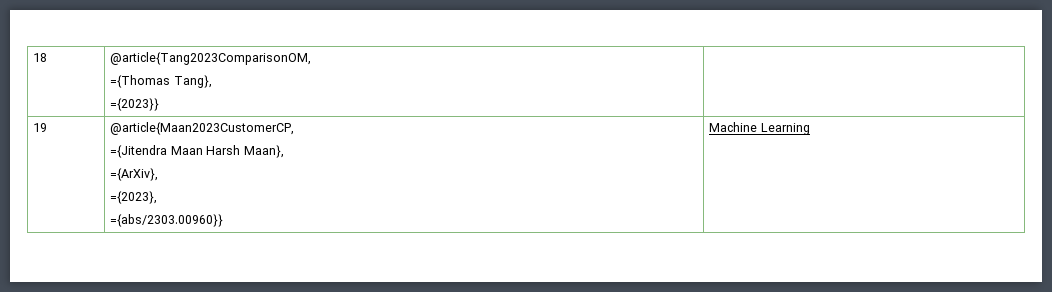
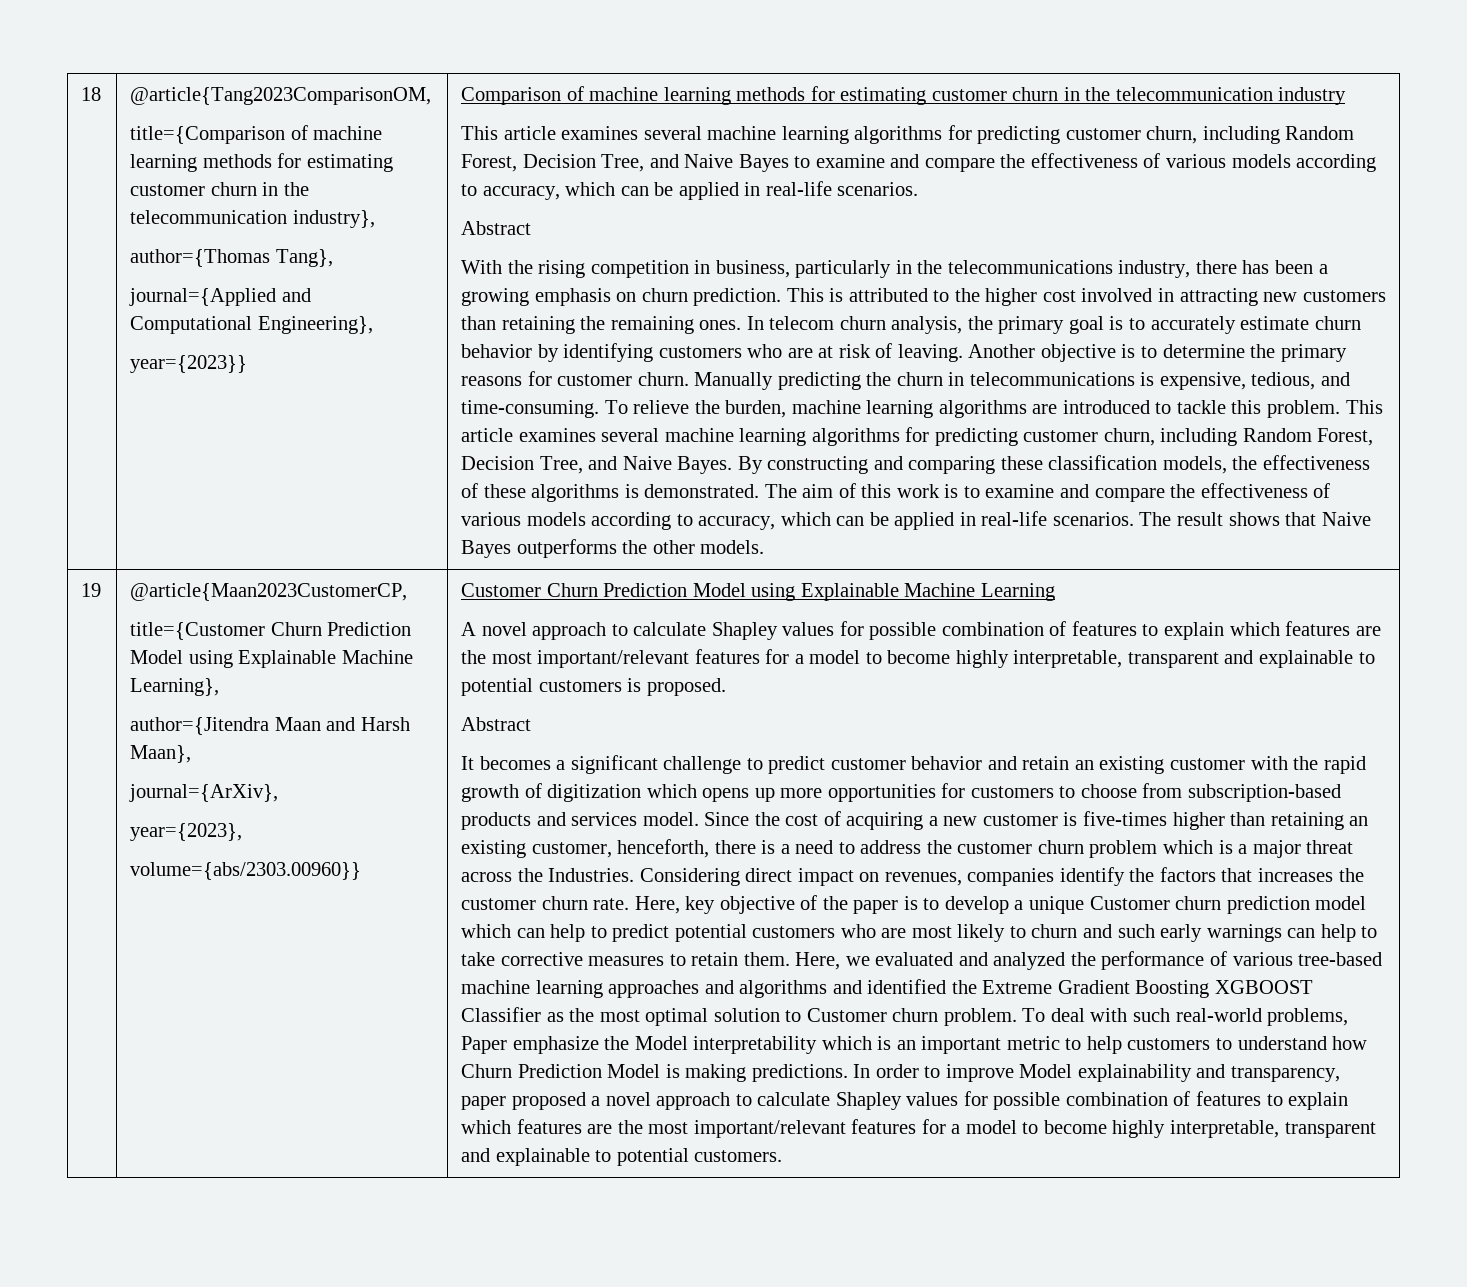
- ={Thomas Tang},
- ={2023}} |
+ title={Comparison of machine learning methods for estimating customer churn in the telecommunication industry},
+ author={Thomas Tang},
+ journal={Applied and Computational Engineering},
+ year={2023}} | Comparison of machine learning methods for estimating customer churn in the telecommunication industry
+ This article examines several machine learning algorithms for predicting customer churn, including Random Forest, Decision Tree, and Naive Bayes to examine and compare the effectiveness of various models according to accuracy, which can be applied in real-life scenarios.
+ Abstract
+ With the rising competition in business, particularly in the telecommunications industry, there has been a growing emphasis on churn prediction. This is attributed to the higher cost involved in attracting new customers than retaining the remaining ones. In telecom churn analysis, the primary goal is to accurately estimate churn behavior by identifying customers who are at risk of leaving. Another objective is to determine the primary reasons for customer churn. Manually predicting the churn in telecommunications is expensive, tedious, and time-consuming. To relieve the burden, machine learning algorithms are introduced to tackle this problem. This article examines several machine learning algorithms for predicting customer churn, including Random Forest, Decision Tree, and Naive Bayes. By constructing and comparing these classification models, the effectiveness of these algorithms is demonstrated. The aim of this work is to examine and compare the effectiveness of various models according to accuracy, which can be applied in real-life scenarios. The result shows that Naive Bayes outperforms the other models.
  19 | @article{Maan2023CustomerCP,
- ={Jitendra Maan Harsh Maan},
- ={ArXiv},
- ={2023},
- ={abs/2303.00960}} | Machine Learning
+ title={Customer Churn Prediction Model using Explainable Machine Learning},
+ author={Jitendra Maan and Harsh Maan},
+ journal={ArXiv},
+ year={2023},
+ volume={abs/2303.00960}} | Customer Churn Prediction Model using Explainable Machine Learning
+ A novel approach to calculate Shapley values for possible combination of features to explain which features are the most important/relevant features for a model to become highly interpretable, transparent and explainable to potential customers is proposed.
+ Abstract
+ It becomes a significant challenge to predict customer behavior and retain an existing customer with the rapid growth of digitization which opens up more opportunities for customers to choose from subscription-based products and services model. Since the cost of acquiring a new customer is five-times higher than retaining an existing customer, henceforth, there is a need to address the customer churn problem which is a major threat across the Industries. Considering direct impact on revenues, companies identify the factors that increases the customer churn rate. Here, key objective of the paper is to develop a unique Customer churn prediction model which can help to predict potential customers who are most likely to churn and such early warnings can help to take corrective measures to retain them. Here, we evaluated and analyzed the performance of various tree-based machine learning approaches and algorithms and identified the Extreme Gradient Boosting XGBOOST Classifier as the most optimal solution to Customer churn problem. To deal with such real-world problems, Paper emphasize the Model interpretability which is an important metric to help customers to understand how Churn Prediction Model is making predictions. In order to improve Model explainability and transparency, paper proposed a novel approach to calculate Shapley values for possible combination of features to explain which features are the most important/relevant features for a model to become highly interpretable, transparent and explainable to potential customers.

